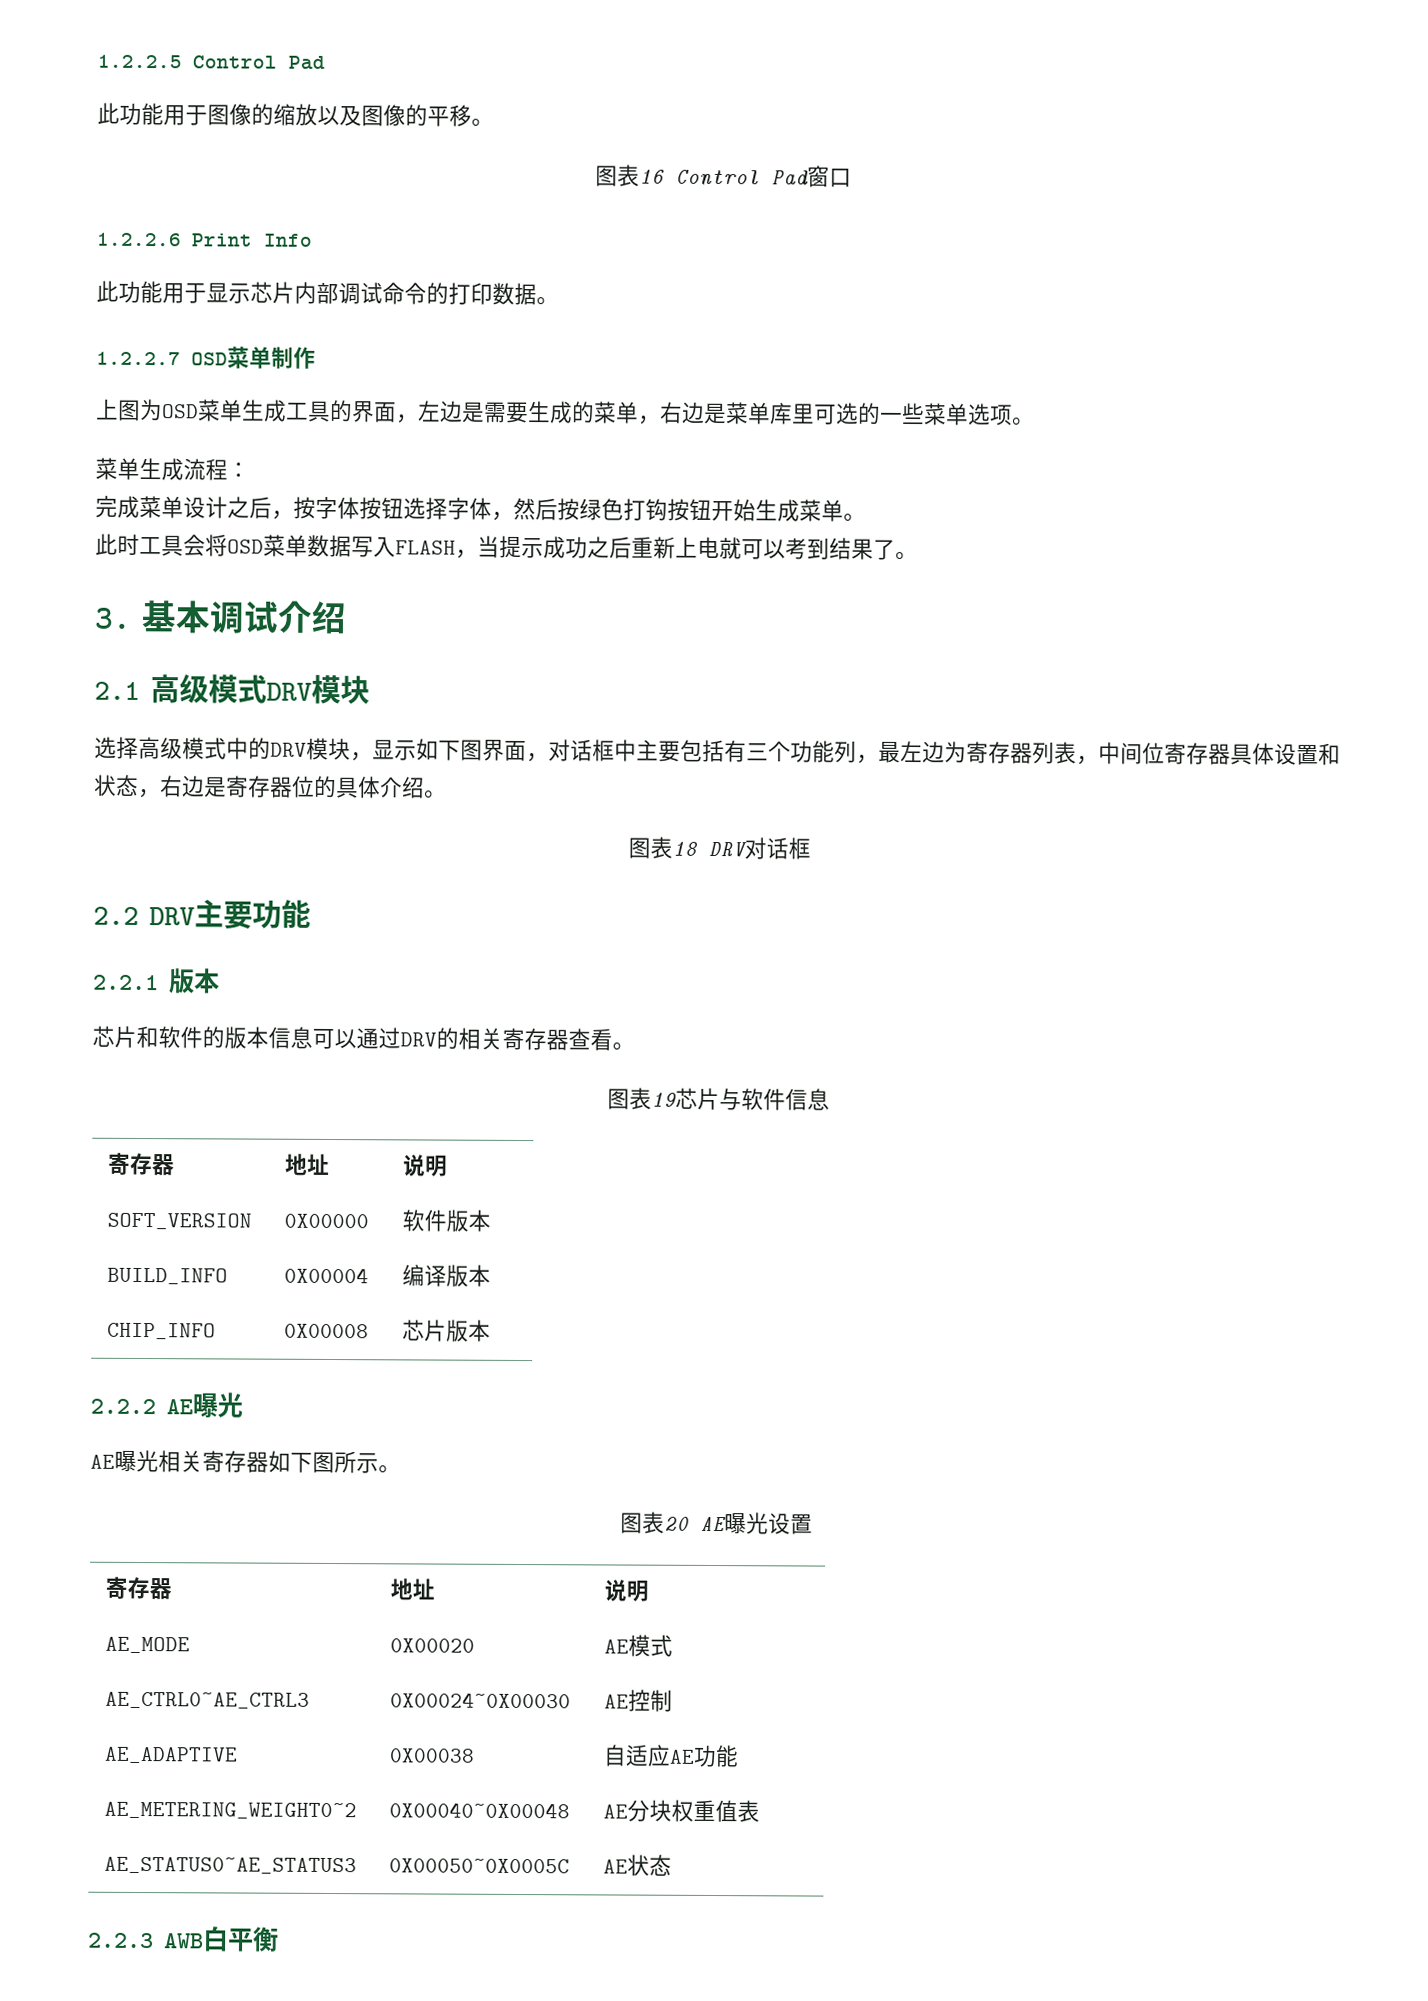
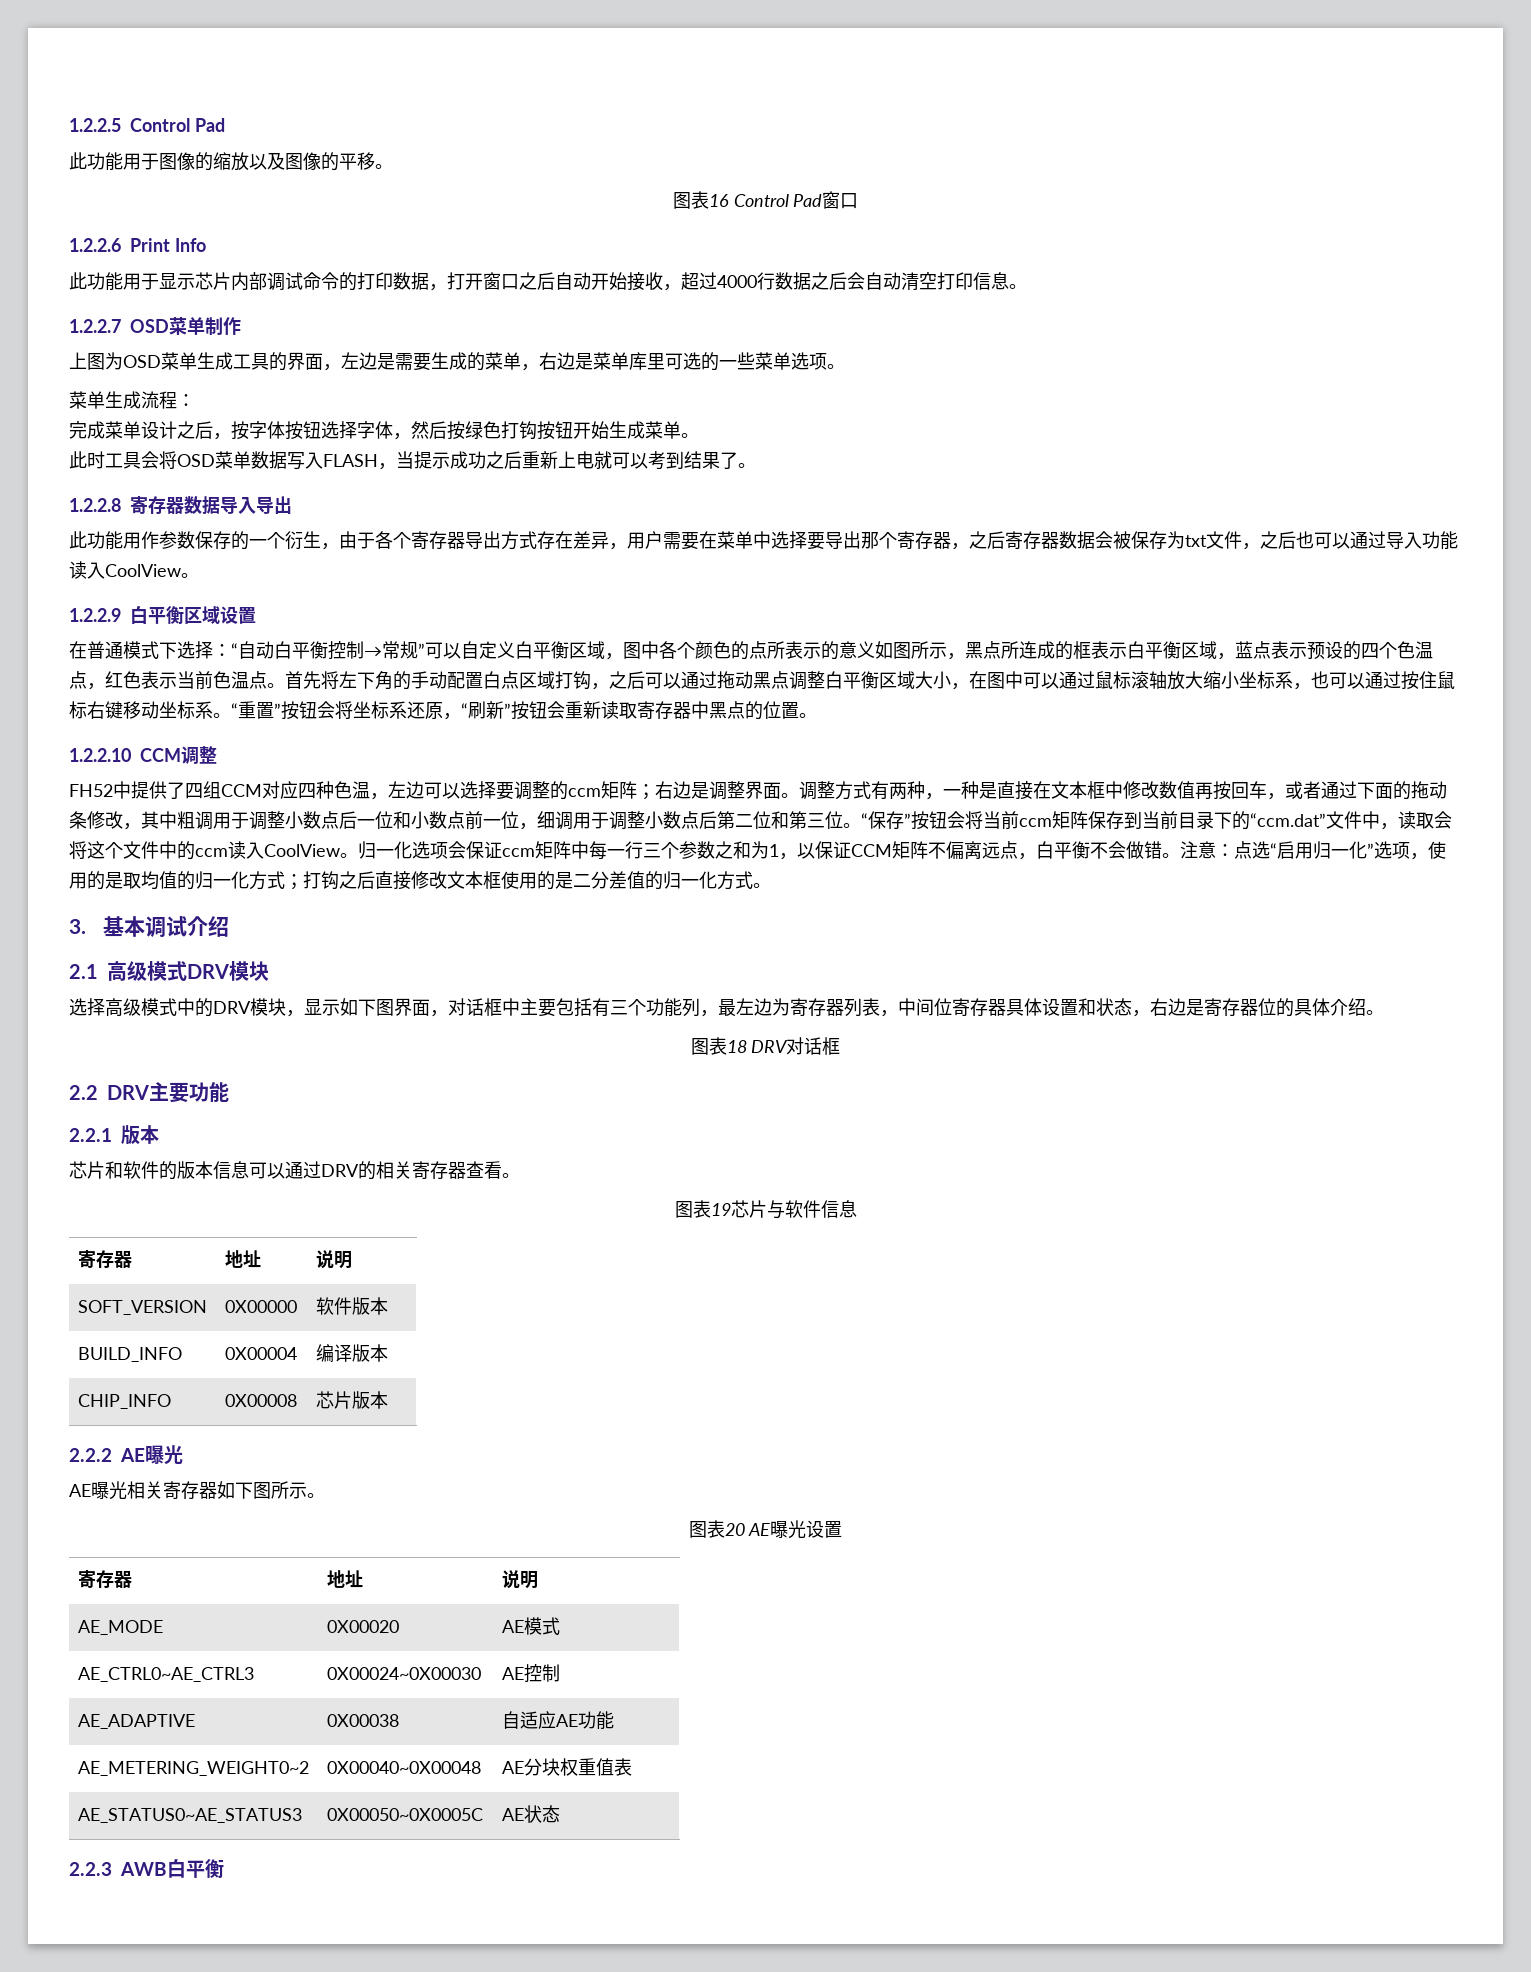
- 此功能用于显示芯片内部调试命令的打印数据。
+ 此功能用于显示芯片内部调试命令的打印数据，打开窗口之后自动开始接收，超过4000行数据之后会自动清空打印信息。
+ 1.2.2.8寄存器数据导入导出
+ 此功能用作参数保存的一个衍生，由于各个寄存器导出方式存在差异，用户需要在菜单中选择要导出那个寄存器，之后寄存器数据会被保存为txt文件，之后也可以通过导入功能读入CoolView。
+ 1.2.2.9白平衡区域设置
+ 在普通模式下选择：“自动白平衡控制→常规”可以自定义白平衡区域，图中各个颜色的点所表示的意义如图所示，黑点所连成的框表示白平衡区域，蓝点表示预设的四个色温点，红色表示当前色温点。首先将左下角的手动配置白点区域打钩，之后可以通过拖动黑点调整白平衡区域大小，在图中可以通过鼠标滚轴放大缩小坐标系，也可以通过按住鼠标右键移动坐标系。“重置”按钮会将坐标系还原，“刷新”按钮会重新读取寄存器中黑点的位置。
+ 1.2.2.10 CCM调整
+ FH52中提供了四组CCM对应四种色温，左边可以选择要调整的ccm矩阵；右边是调整界面。调整方式有两种，一种是直接在文本框中修改数值再按回车，或者通过下面的拖动条修改，其中粗调用于调整小数点后一位和小数点前一位，细调用于调整小数点后第二位和第三位。“保存”按钮会将当前ccm矩阵保存到当前目录下的“ccm.dat”文件中，读取会将这个文件中的ccm读入CoolView。归一化选项会保证ccm矩阵中每一行三个参数之和为1，以保证CCM矩阵不偏离远点，白平衡不会做错。注意：点选“启用归一化”选项，使用的是取均值的归一化方式；打钩之后直接修改文本框使用的是二分差值的归一化方式。

